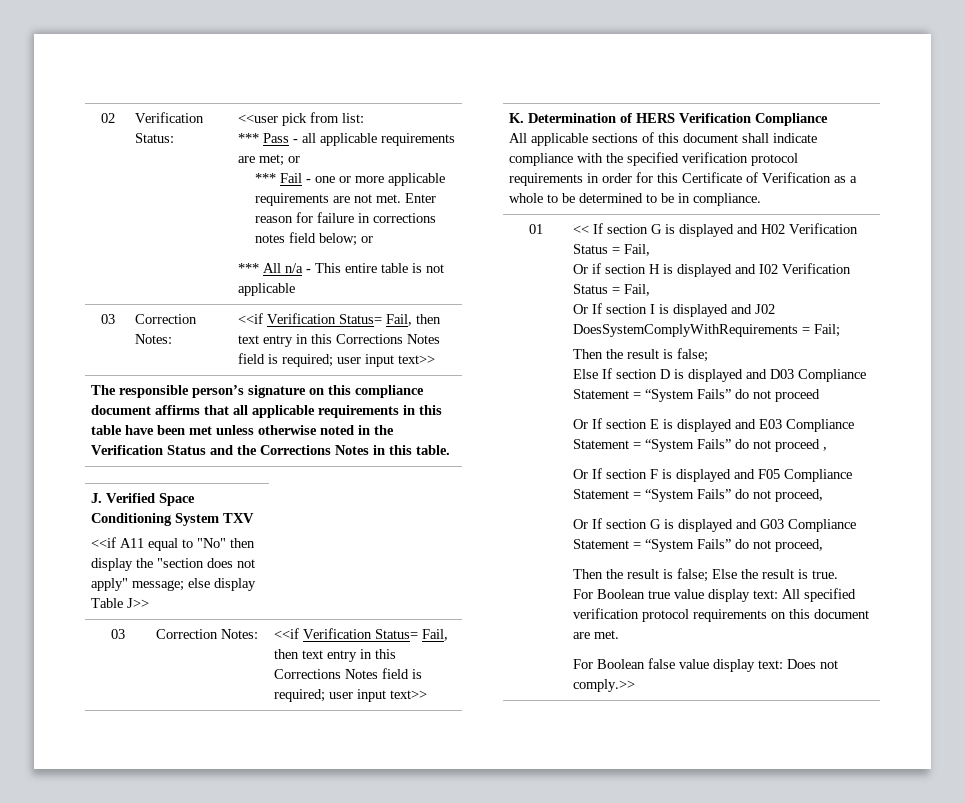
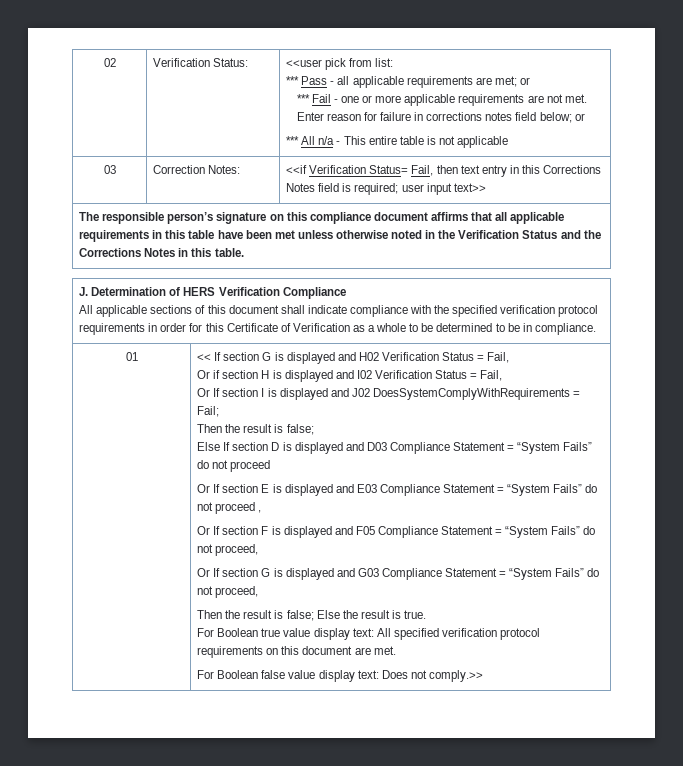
- J. Verified Space Conditioning System TXV
- <<if A11 equal to "No" then display the "section does not apply" message; else display Table J>>
- 03 | Correction Notes: | <<if Verification Status= Fail, then text entry in this Corrections Notes field is required; user input text>>
- K. Determination of HERS Verification Compliance
+ J. Determination of HERS Verification Compliance

